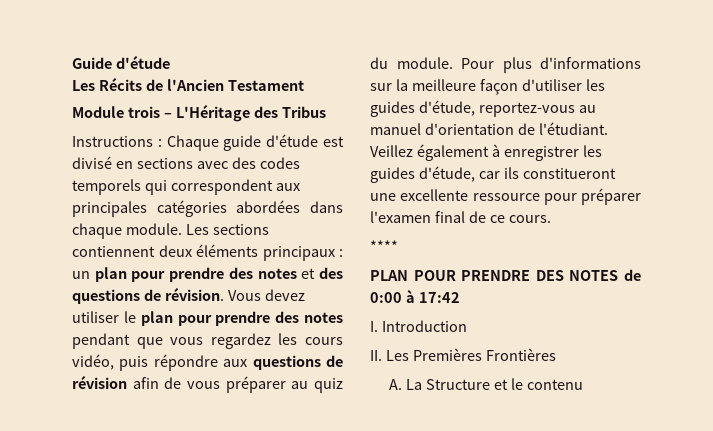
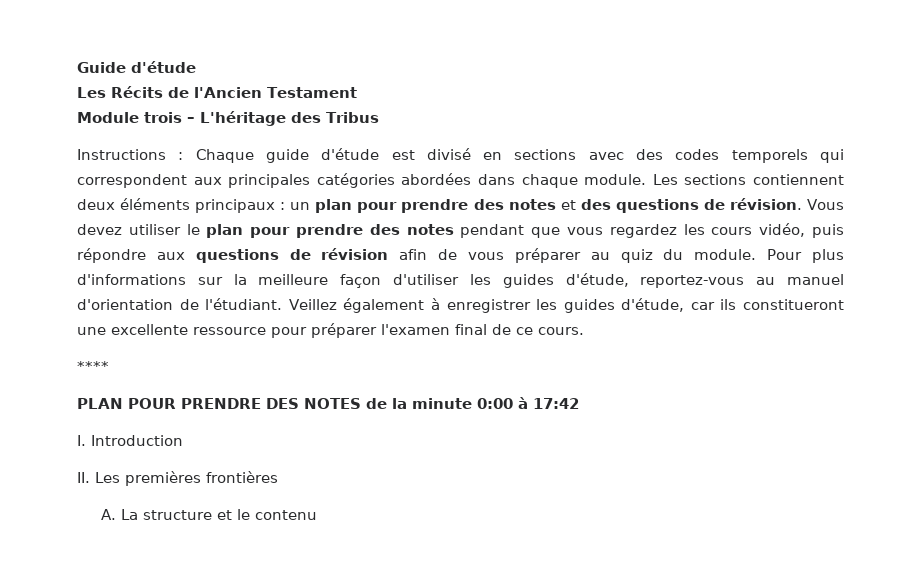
- Module trois – L'Héritage des Tribus
+ Module trois – L'héritage des Tribus
- PLAN POUR PRENDRE DES NOTES de 0:00 à 17:42
+ PLAN POUR PRENDRE DES NOTES de la minute 0:00 à 17:42
- II. Les Premières Frontières
+ II. Les premières frontières
- A. La Structure et le contenu
+ A. La structure et le contenu

